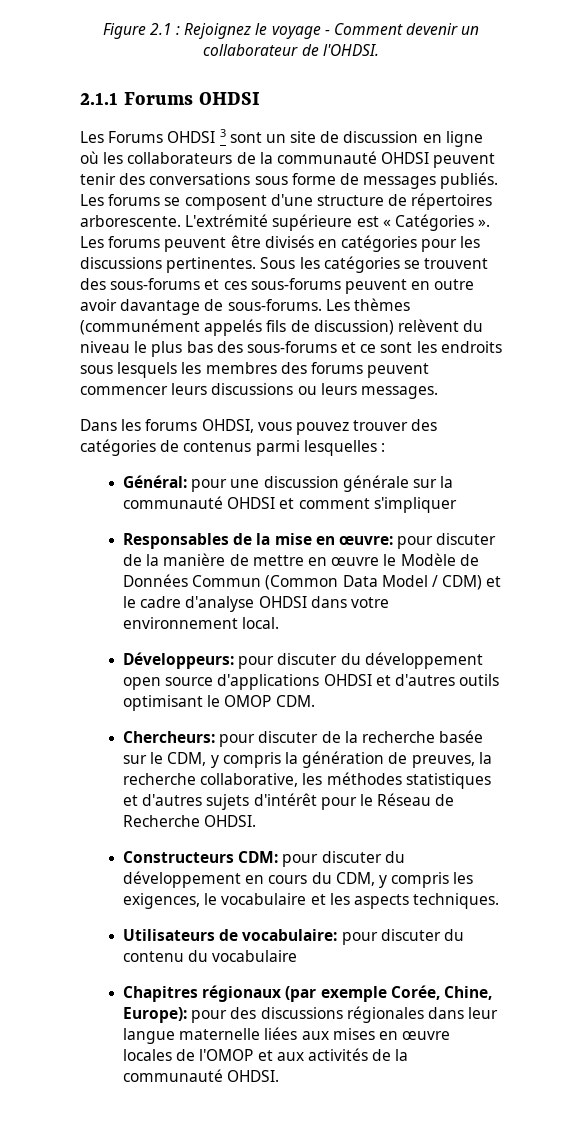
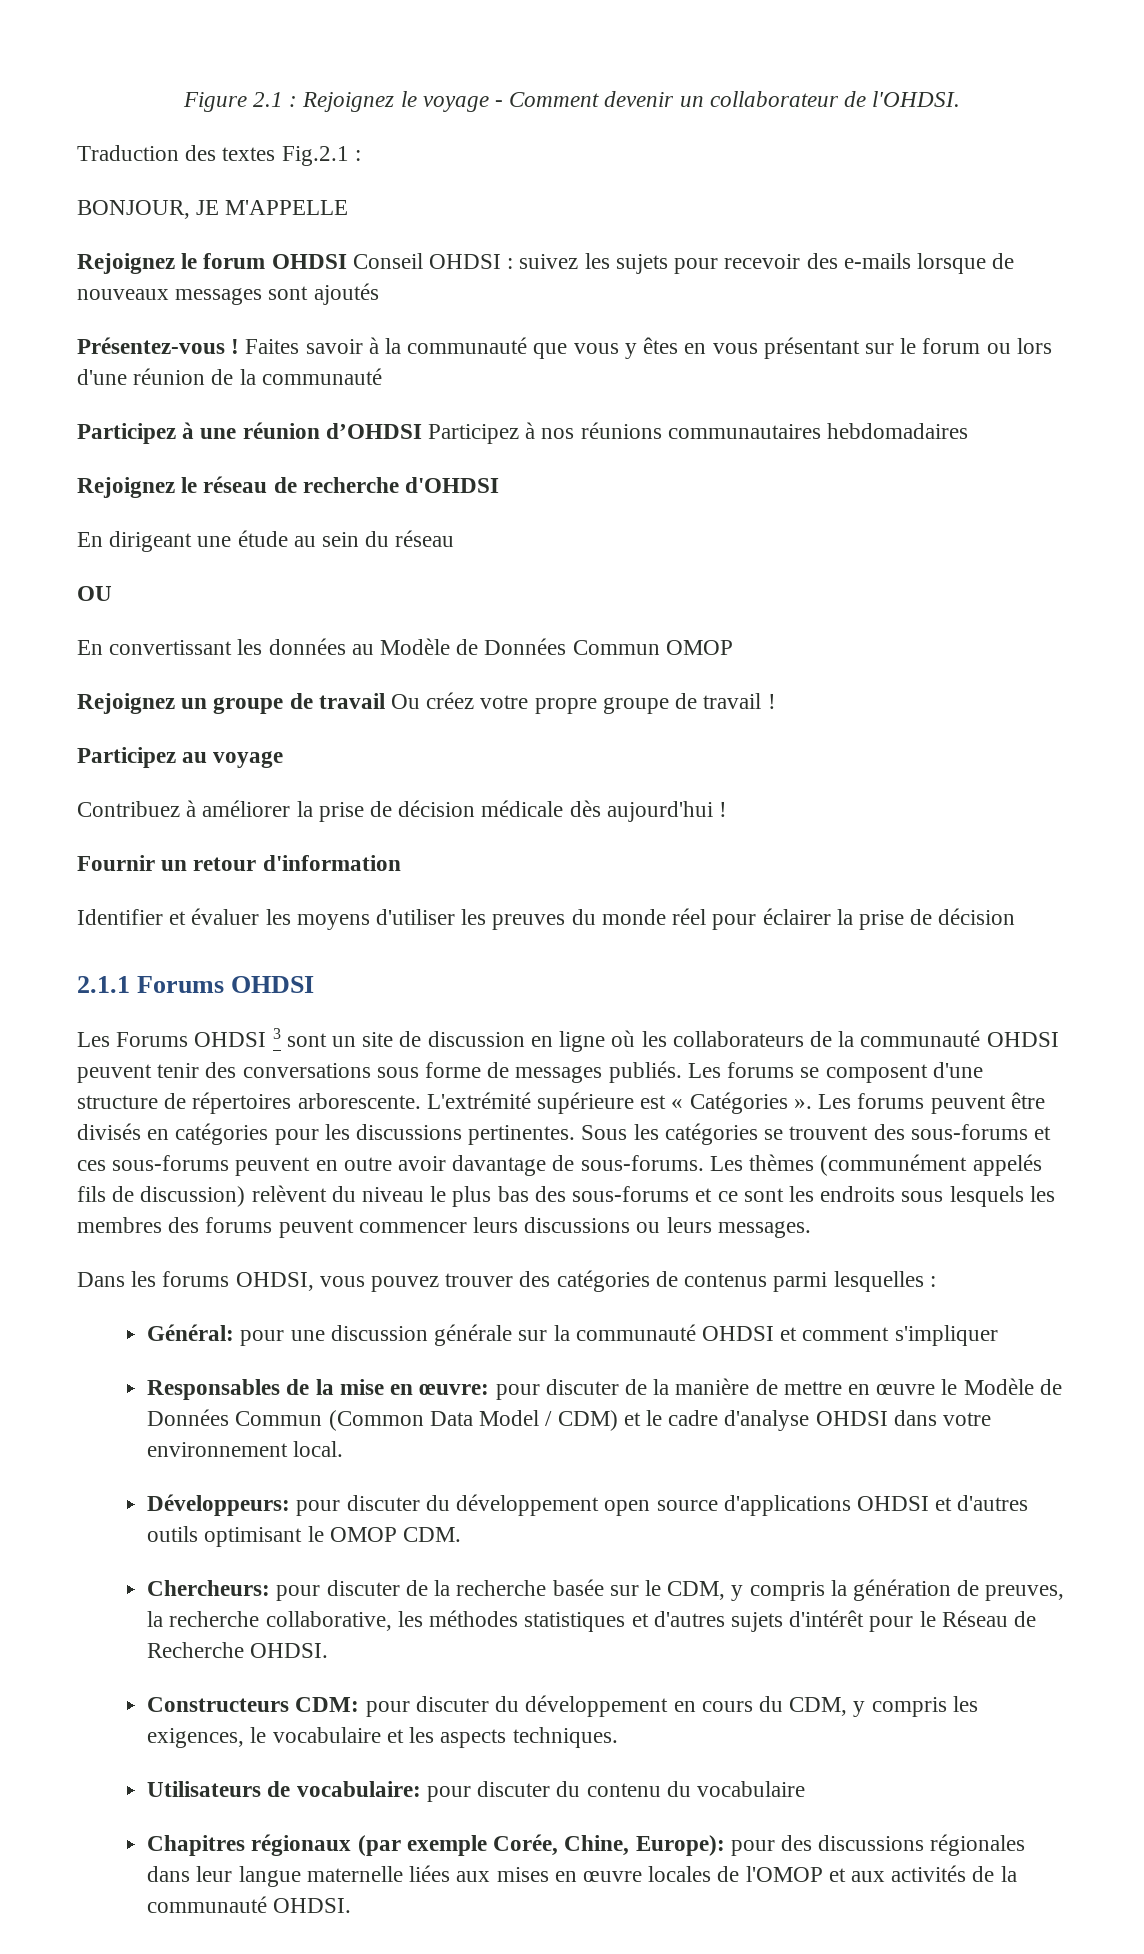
+ Traduction des textes Fig.2.1 :
+ BONJOUR, JE M'APPELLE
+ Rejoignez le forum OHDSI Conseil OHDSI : suivez les sujets pour recevoir des e-mails lorsque de nouveaux messages sont ajoutés
+ Présentez-vous ! Faites savoir à la communauté que vous y êtes en vous présentant sur le forum ou lors d'une réunion de la communauté
+ Participez à une réunion d’OHDSI Participez à nos réunions communautaires hebdomadaires
+ Rejoignez le réseau de recherche d'OHDSI
+ En dirigeant une étude au sein du réseau
+ OU
+ En convertissant les données au Modèle de Données Commun OMOP
+ Rejoignez un groupe de travail Ou créez votre propre groupe de travail !
+ Participez au voyage
+ Contribuez à améliorer la prise de décision médicale dès aujourd'hui !
+ Fournir un retour d'information
+ Identifier et évaluer les moyens d'utiliser les preuves du monde réel pour éclairer la prise de décision

